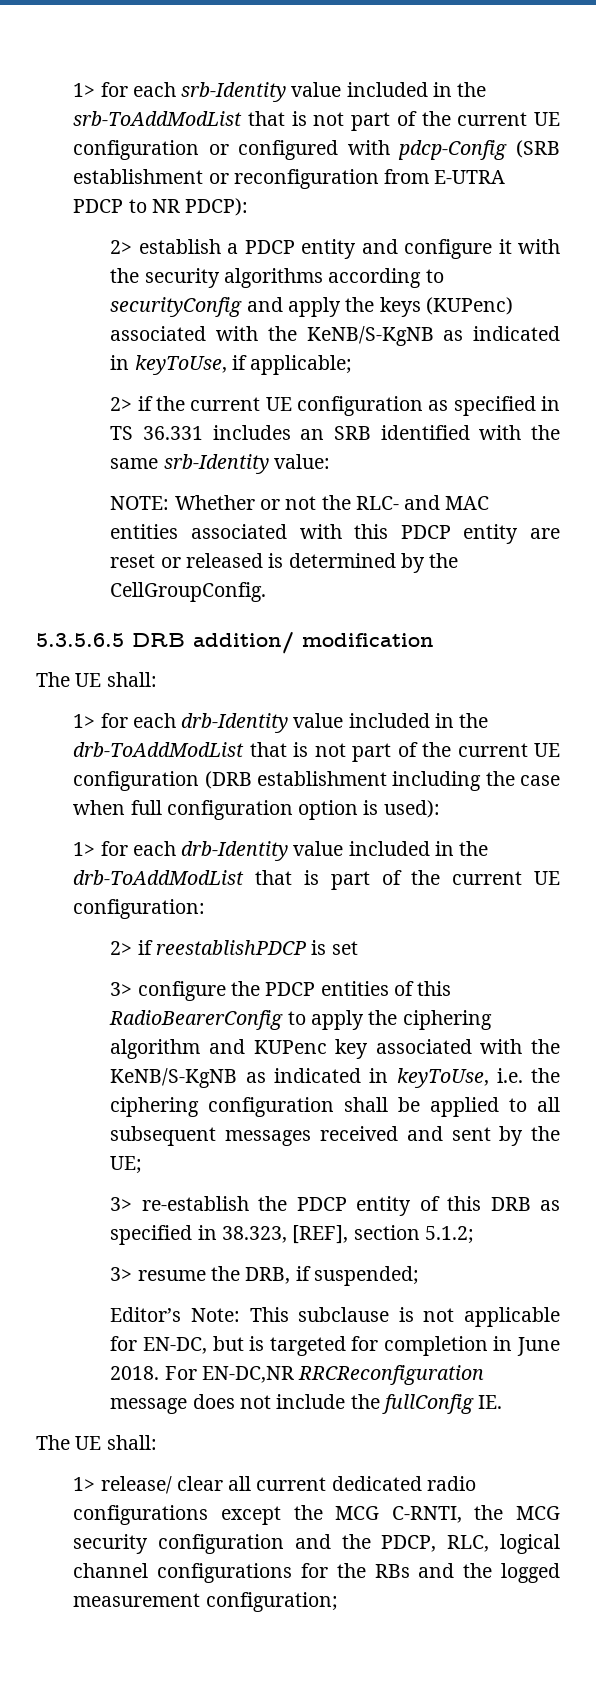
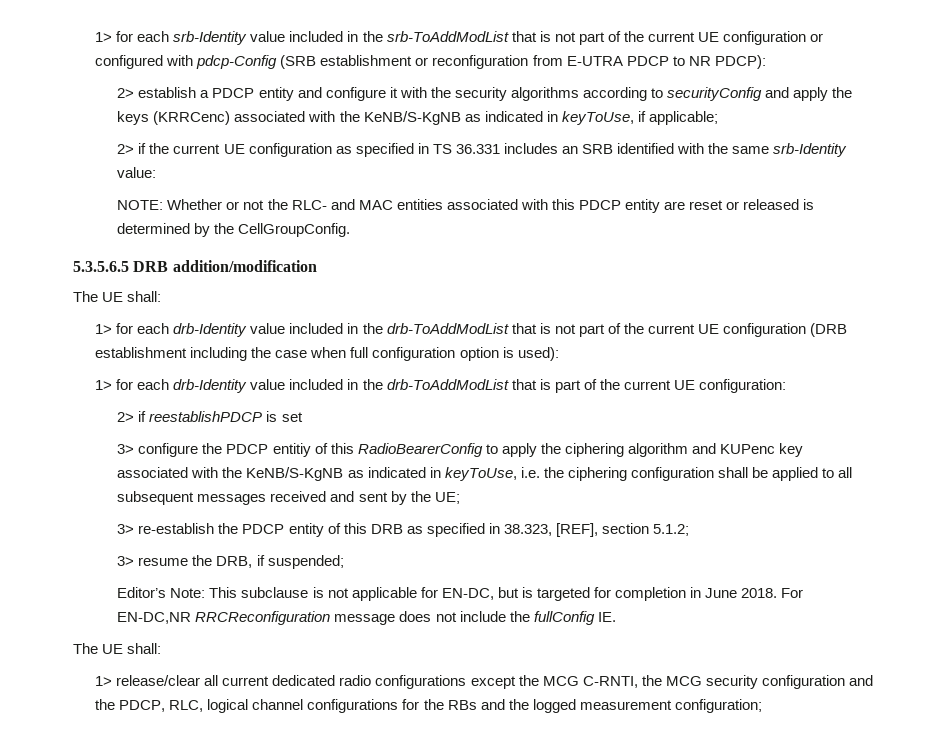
- 2> establish a PDCP entity and configure it with the security algorithms according to securityConfig and apply the keys (KUPenc) associated with the KeNB/S-KgNB as indicated in keyToUse, if applicable;
+ 2> establish a PDCP entity and configure it with the security algorithms according to securityConfig and apply the keys (KRRCenc) associated with the KeNB/S-KgNB as indicated in keyToUse, if applicable;
- 5.3.5.6.5 DRB addition/ modification
+ 5.3.5.6.5 DRB addition/modification
- 3> configure the PDCP entities of this RadioBearerConfig to apply the ciphering algorithm and KUPenc key associated with the KeNB/S-KgNB as indicated in keyToUse, i.e. the ciphering configuration shall be applied to all subsequent messages received and sent by the UE;
+ 3> configure the PDCP entitiy of this RadioBearerConfig to apply the ciphering algorithm and KUPenc key associated with the KeNB/S-KgNB as indicated in keyToUse, i.e. the ciphering configuration shall be applied to all subsequent messages received and sent by the UE;
- 1> release/ clear all current dedicated radio configurations except the MCG C-RNTI, the MCG security configuration and the PDCP, RLC, logical channel configurations for the RBs and the logged measurement configuration;
+ 1> release/clear all current dedicated radio configurations except the MCG C-RNTI, the MCG security configuration and the PDCP, RLC, logical channel configurations for the RBs and the logged measurement configuration;

